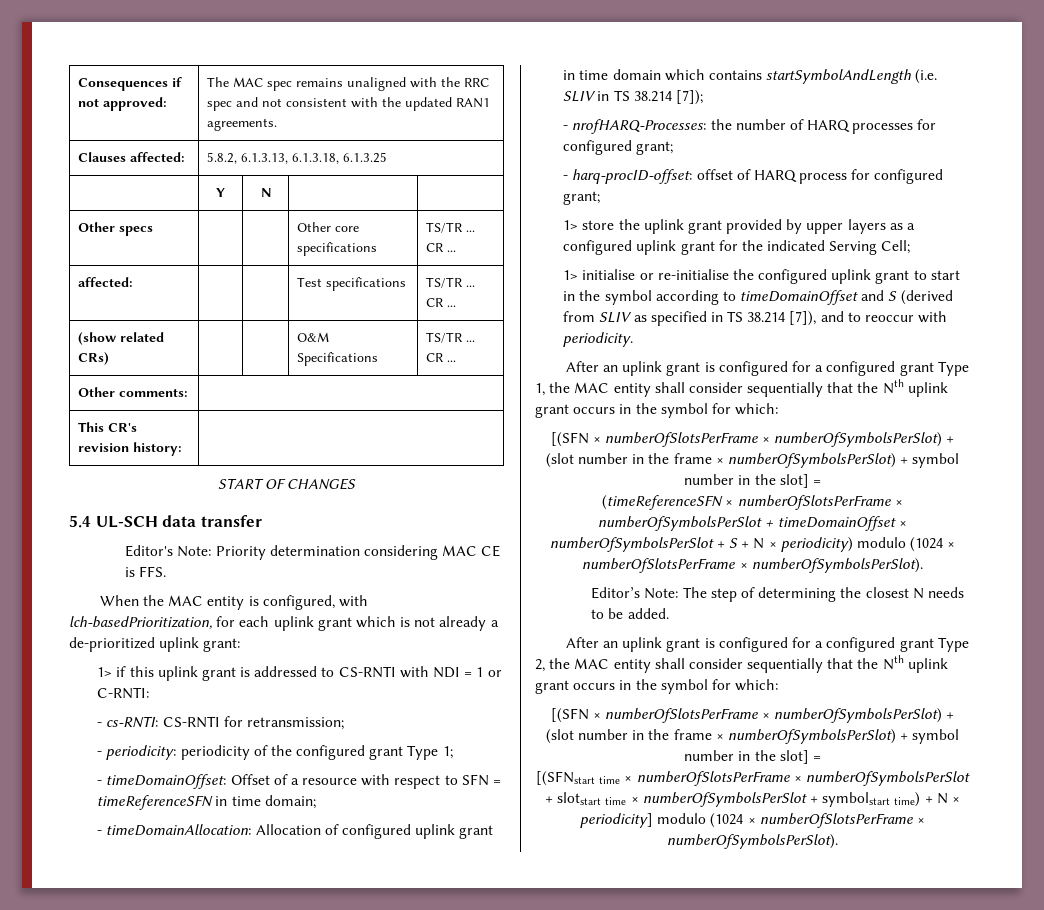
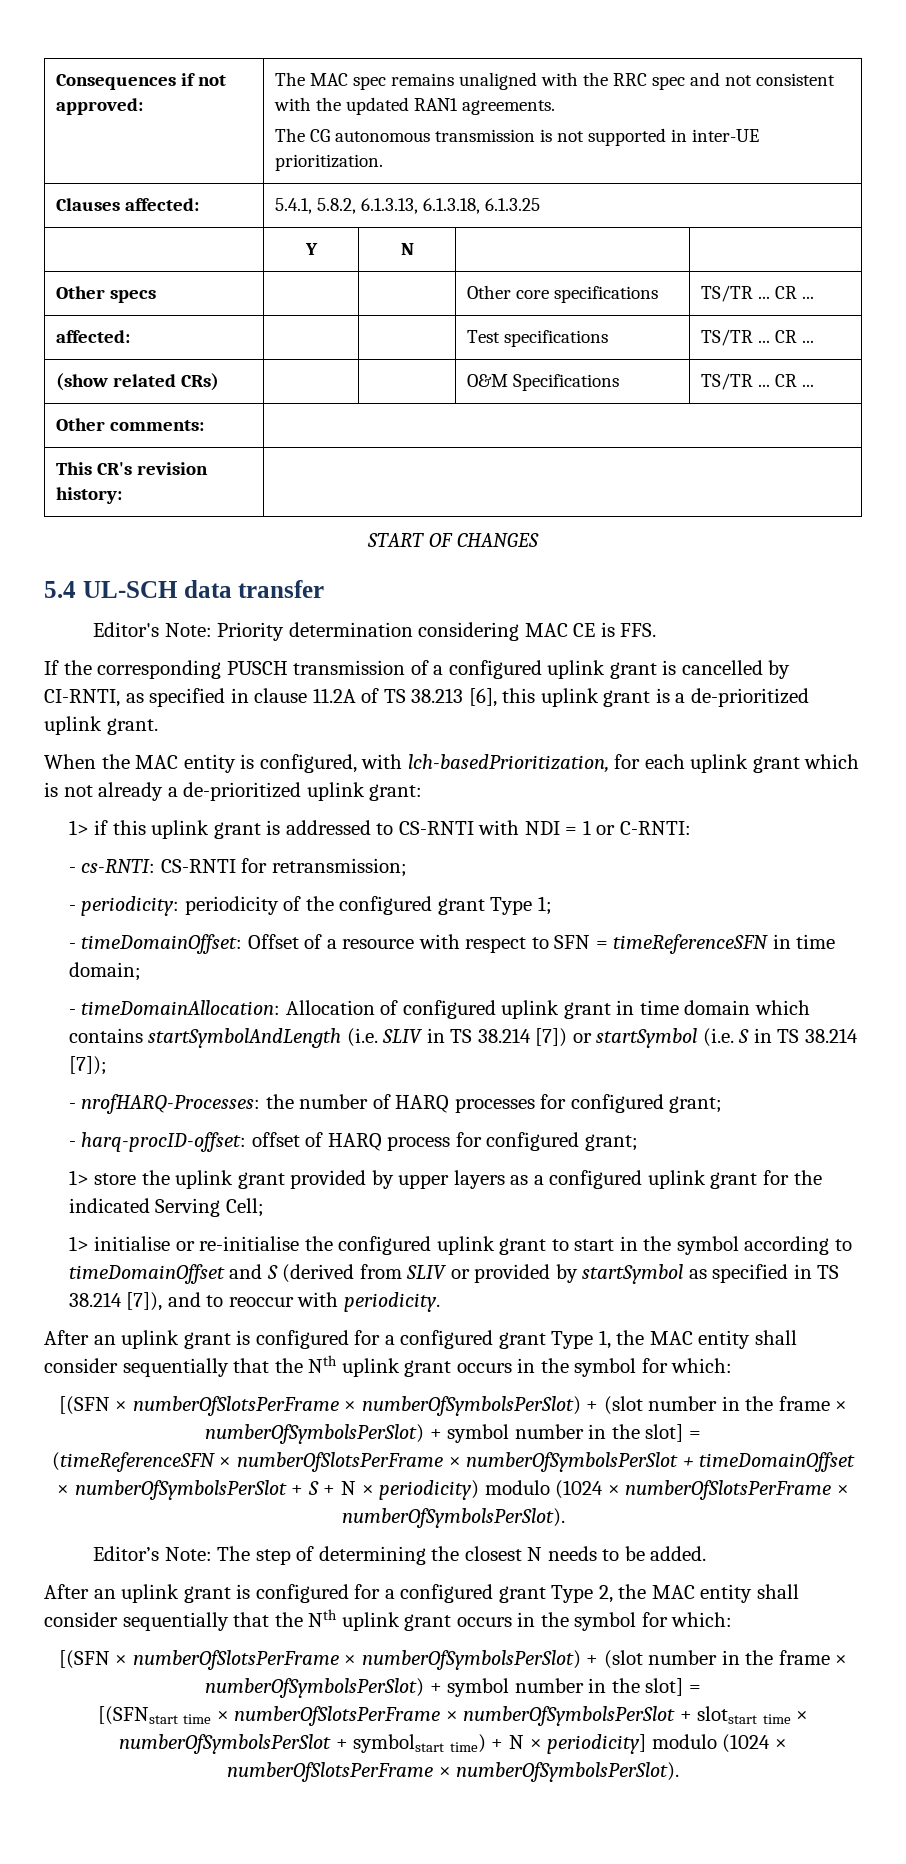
  Consequences if not approved: | The MAC spec remains unaligned with the RRC spec and not consistent with the updated RAN1 agreements.
+ The CG autonomous transmission is not supported in inter-UE prioritization.
- Clauses affected: | 5.8.2, 6.1.3.13, 6.1.3.18, 6.1.3.25
+ Clauses affected: | 5.4.1, 5.8.2, 6.1.3.13, 6.1.3.18, 6.1.3.25
+ If the corresponding PUSCH transmission of a configured uplink grant is cancelled by CI-RNTI, as specified in clause 11.2A of TS 38.213 [6], this uplink grant is a de-prioritized uplink grant.
- - timeDomainAllocation: Allocation of configured uplink grant in time domain which contains startSymbolAndLength (i.e. SLIV in TS 38.214 [7]);
+ - timeDomainAllocation: Allocation of configured uplink grant in time domain which contains startSymbolAndLength (i.e. SLIV in TS 38.214 [7]) or startSymbol (i.e. S in TS 38.214 [7]);
- 1> initialise or re-initialise the configured uplink grant to start in the symbol according to timeDomainOffset and S (derived from SLIV as specified in TS 38.214 [7]), and to reoccur with periodicity.
+ 1> initialise or re-initialise the configured uplink grant to start in the symbol according to timeDomainOffset and S (derived from SLIV or provided by startSymbol as specified in TS 38.214 [7]), and to reoccur with periodicity.

